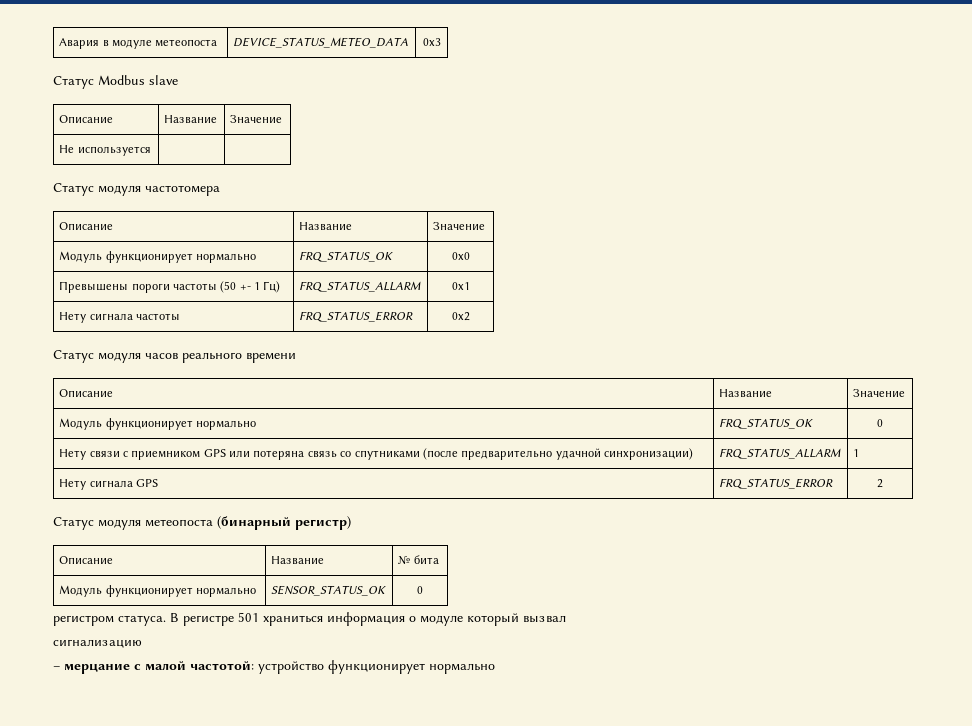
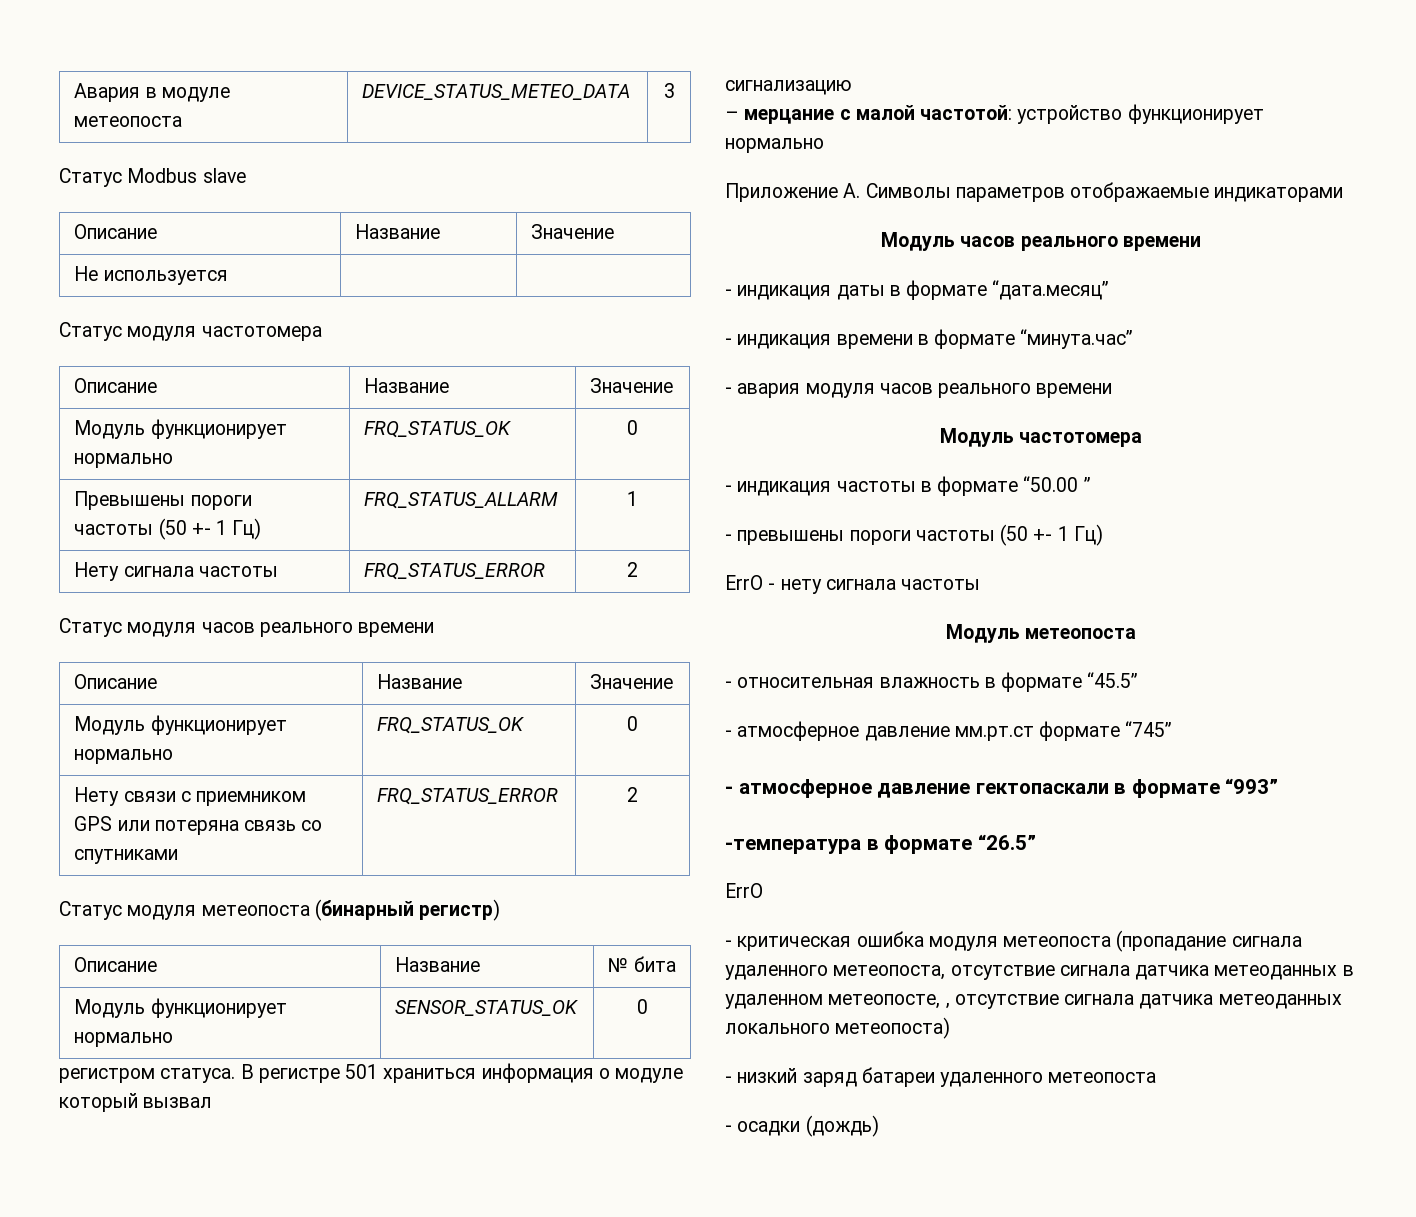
- Авария в модуле метеопоста | DEVICE_STATUS_METEO_DATA | 0х3
+ Авария в модуле метеопоста | DEVICE_STATUS_METEO_DATA | 3
  Статус модуля частотомера
  Описание | Название | Значение
- Модуль функционирует нормально | FRQ_STATUS_OK | 0х0
+ Модуль функционирует нормально | FRQ_STATUS_OK | 0
- Превышены пороги частоты (50 +- 1 Гц) | FRQ_STATUS_ALLARM | 0х1
+ Превышены пороги частоты (50 +- 1 Гц) | FRQ_STATUS_ALLARM | 1
- Нету сигнала частоты | FRQ_STATUS_ERROR | 0х2
+ Нету сигнала частоты | FRQ_STATUS_ERROR | 2
- Нету связи с приемником GPS или потеряна связь со спутниками (после предварительно удачной синхронизации) | FRQ_STATUS_ALLARM | 1
- Нету сигнала GPS | FRQ_STATUS_ERROR | 2
+ Нету связи с приемником GPS или потеряна связь со спутниками | FRQ_STATUS_ERROR | 2
+ Приложение А. Символы параметров отображаемые индикаторами
+ Модуль часов реального времени
+ - индикация даты в формате “дата.месяц”
+ - индикация времени в формате “минута.час”
+ - авария модуля часов реального времени
+ Модуль частотомера
+ - индикация частоты в формате “50.00 ”
+ - превышены пороги частоты (50 +- 1 Гц)
+ ErrO - нету сигнала частоты
+ Модуль метеопоста
+ - относительная влажность в формате “45.5”
+ - атмосферное давление мм.рт.ст формате “745”
+ - атмосферное давление гектопаскали в формате “993”
+ -температура в формате “26.5”
+ ErrO
+ - критическая ошибка модуля метеопоста (пропадание сигнала удаленного метеопоста, отсутствие сигнала датчика метеоданных в удаленном метеопосте, , отсутствие сигнала датчика метеоданных локального метеопоста)
+ - низкий заряд батареи удаленного метеопоста
+ - осадки (дождь)

